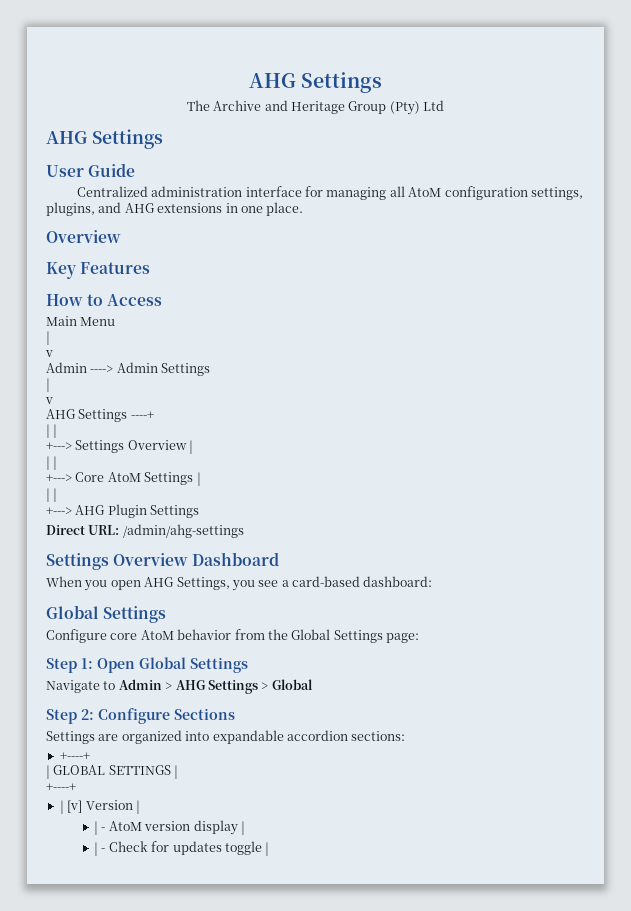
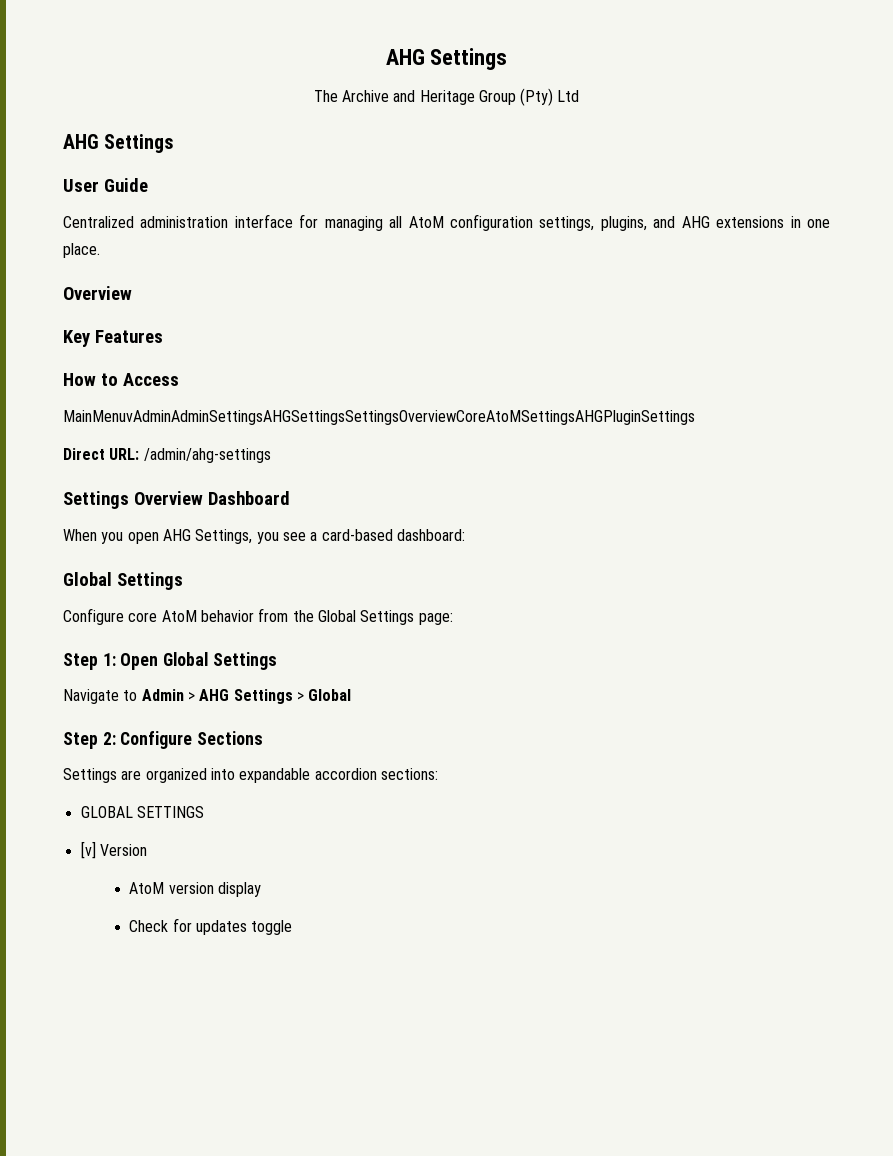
- Main Menu
- |
- v
- Admin ----> Admin Settings
- |
- v
- AHG Settings ----+
- | |
- +---> Settings Overview |
- | |
- +---> Core AtoM Settings |
- | |
- +---> AHG Plugin Settings
+ MainMenuvAdminAdminSettingsAHGSettingsSettingsOverviewCoreAtoMSettingsAHGPluginSettings
  Settings are organized into expandable accordion sections:
- +----+
- | GLOBAL SETTINGS |
- +----+
- | [v] Version |
- | - AtoM version display |
- | - Check for updates toggle |
+ GLOBAL SETTINGS
+ [v] Version
+ AtoM version display
+ Check for updates toggle

